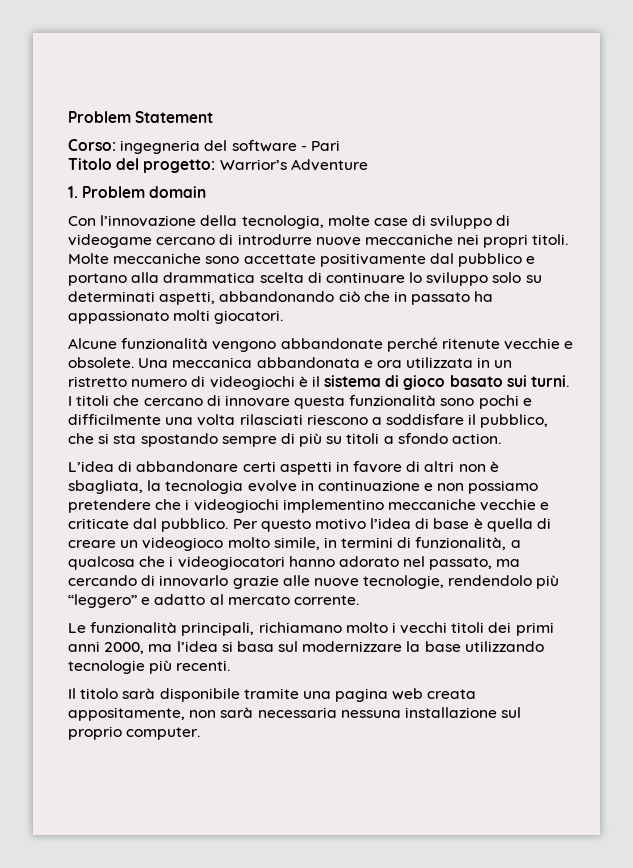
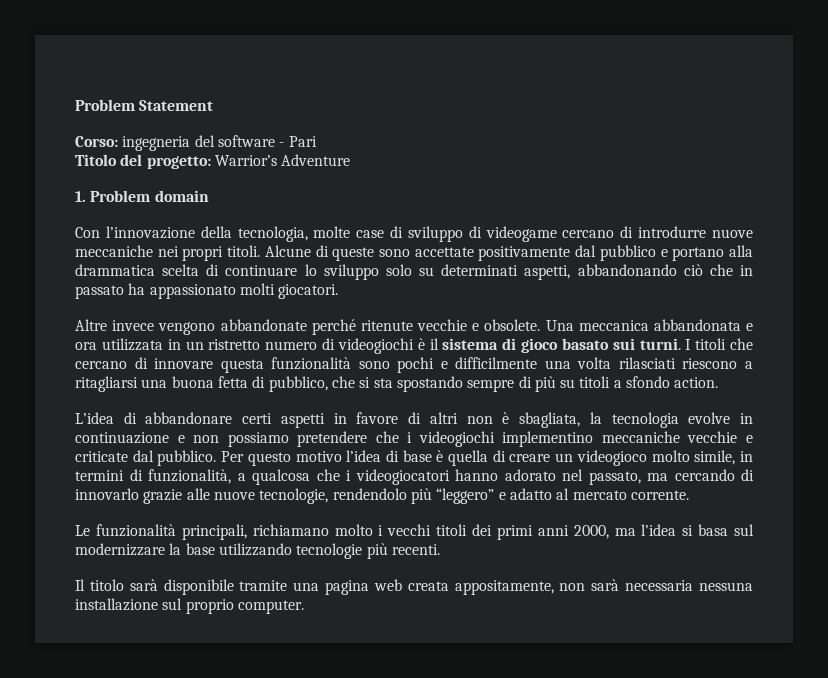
- Molte meccaniche sono accettate positivamente dal pubblico e portano alla drammatica scelta di continuare lo sviluppo solo su determinati aspetti, abbandonando ciò che in passato ha appassionato molti giocatori.
+ Alcune di queste sono accettate positivamente dal pubblico e portano alla drammatica scelta di continuare lo sviluppo solo su determinati aspetti, abbandonando ciò che in passato ha appassionato molti giocatori.
- Alcune funzionalità vengono abbandonate perché ritenute vecchie e obsolete.
+ Altre invece vengono abbandonate perché ritenute vecchie e obsolete.
- I titoli che cercano di innovare questa funzionalità sono pochi e difficilmente una volta rilasciati riescono a soddisfare il pubblico, che si sta spostando sempre di più su titoli a sfondo action.
+ I titoli che cercano di innovare questa funzionalità sono pochi e difficilmente una volta rilasciati riescono a ritagliarsi una buona fetta di pubblico, che si sta spostando sempre di più su titoli a sfondo action.

